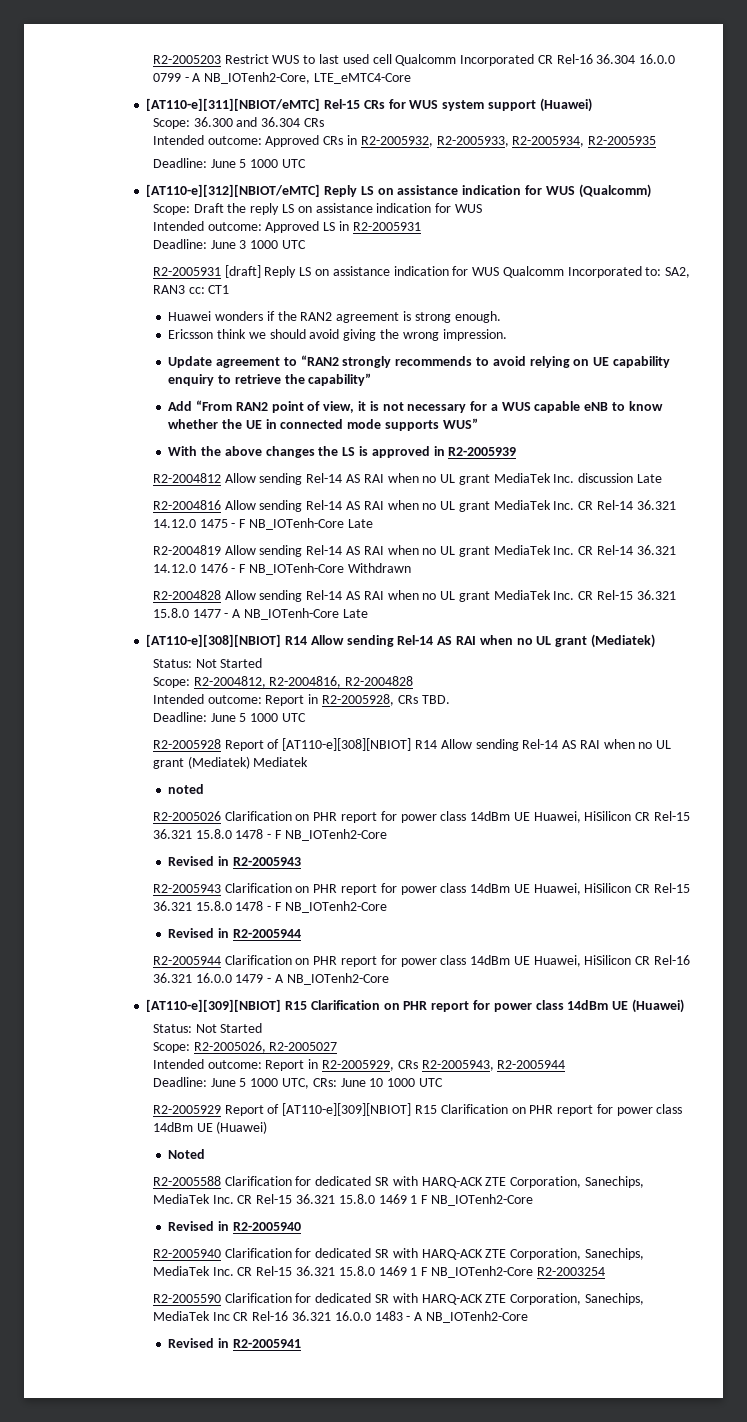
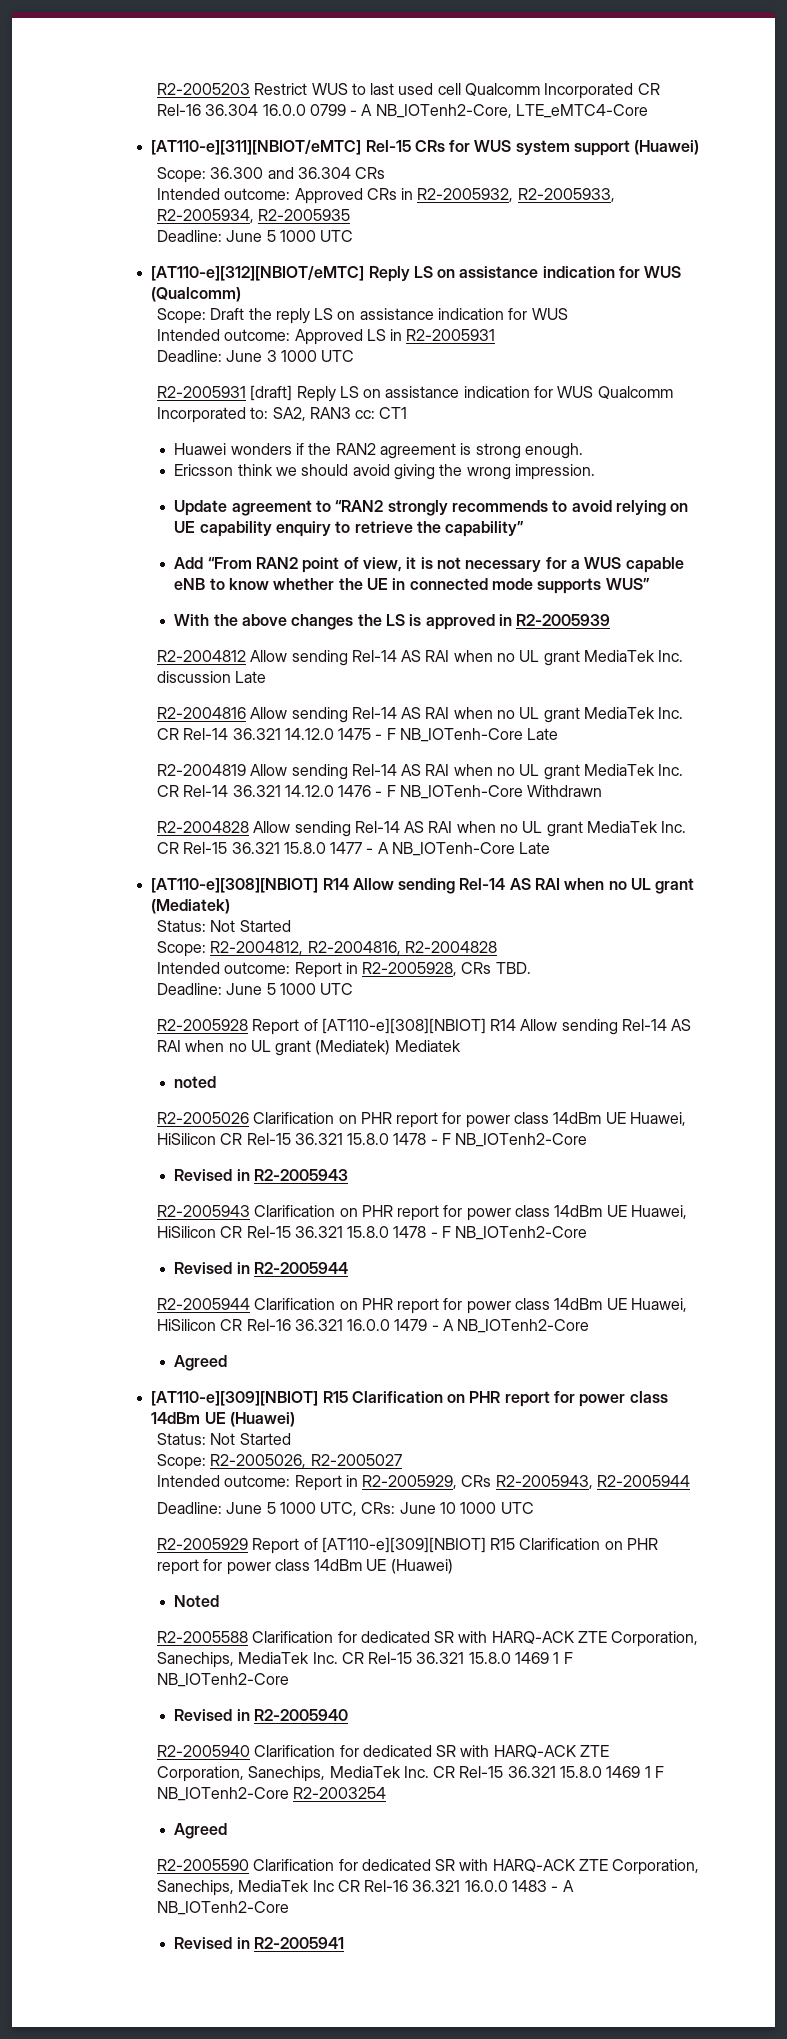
  R2-2005944 Clarification on PHR report for power class 14dBm UE Huawei, HiSilicon CR Rel-16 36.321 16.0.0 1479 - A NB_IOTenh2-Core
+ Agreed
  R2-2005940 Clarification for dedicated SR with HARQ-ACK ZTE Corporation, Sanechips, MediaTek Inc. CR Rel-15 36.321 15.8.0 1469 1 F NB_IOTenh2-Core R2-2003254
+ Agreed

